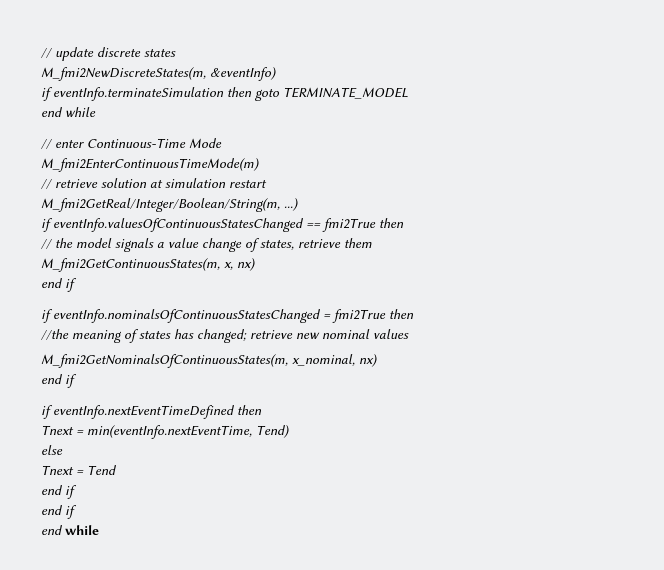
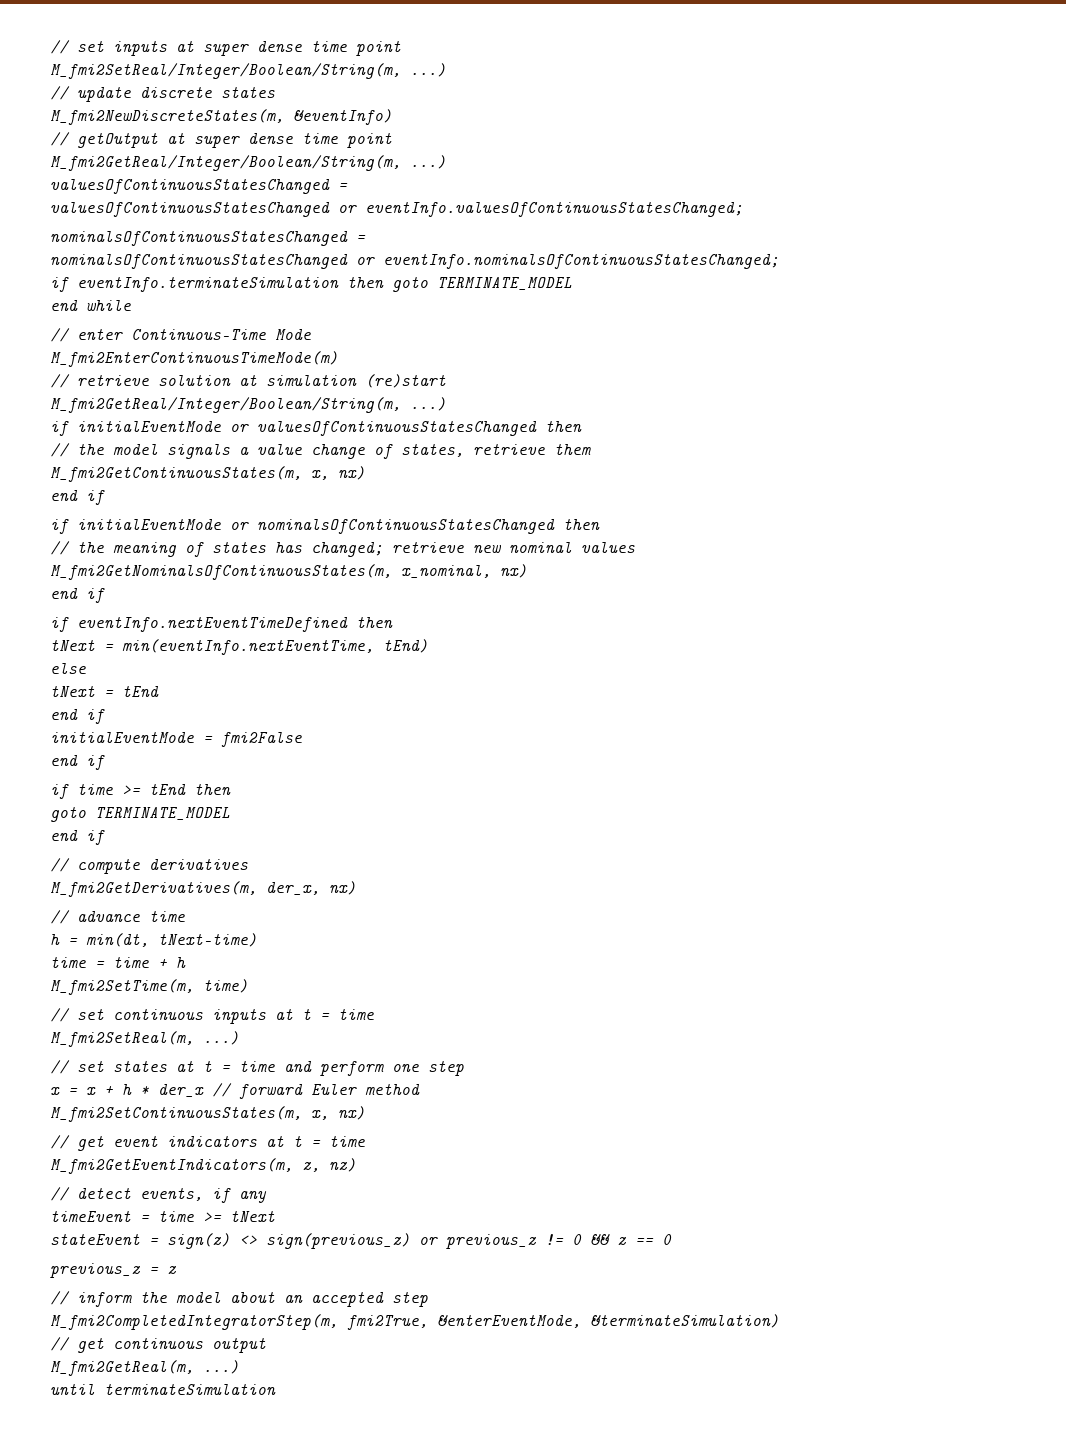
+ // set inputs at super dense time point
+ M_fmi2SetReal/Integer/Boolean/String(m, ...)
+ // getOutput at super dense time point
+ M_fmi2GetReal/Integer/Boolean/String(m, ...)
+ valuesOfContinuousStatesChanged =
+ valuesOfContinuousStatesChanged or eventInfo.valuesOfContinuousStatesChanged;
+ nominalsOfContinuousStatesChanged =
+ nominalsOfContinuousStatesChanged or eventInfo.nominalsOfContinuousStatesChanged;
- // retrieve solution at simulation restart
+ // retrieve solution at simulation (re)start
- if eventInfo.valuesOfContinuousStatesChanged == fmi2True then
+ if initialEventMode or valuesOfContinuousStatesChanged then
- if eventInfo.nominalsOfContinuousStatesChanged = fmi2True then
- //the meaning of states has changed; retrieve new nominal values
+ if initialEventMode or nominalsOfContinuousStatesChanged then
+ // the meaning of states has changed; retrieve new nominal values
- Tnext = min(eventInfo.nextEventTime, Tend)
+ tNext = min(eventInfo.nextEventTime, tEnd)
- Tnext = Tend
+ tNext = tEnd
  end if
+ initialEventMode = fmi2False
  end if
- end while
+ if time >= tEnd then
+ goto TERMINATE_MODEL
+ end if
+ // compute derivatives
+ M_fmi2GetDerivatives(m, der_x, nx)
+ // advance time
+ h = min(dt, tNext-time)
+ time = time + h
+ M_fmi2SetTime(m, time)
+ // set continuous inputs at t = time
+ M_fmi2SetReal(m, ...)
+ // set states at t = time and perform one step
+ x = x + h * der_x // forward Euler method
+ M_fmi2SetContinuousStates(m, x, nx)
+ // get event indicators at t = time
+ M_fmi2GetEventIndicators(m, z, nz)
+ // detect events, if any
+ timeEvent = time >= tNext
+ stateEvent = sign(z) <> sign(previous_z) or previous_z != 0 && z == 0
+ previous_z = z
+ // inform the model about an accepted step
+ M_fmi2CompletedIntegratorStep(m, fmi2True, &enterEventMode, &terminateSimulation)
+ // get continuous output
+ M_fmi2GetReal(m, ...)
+ until terminateSimulation

